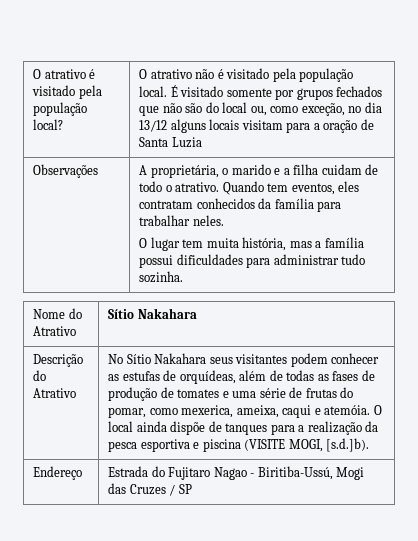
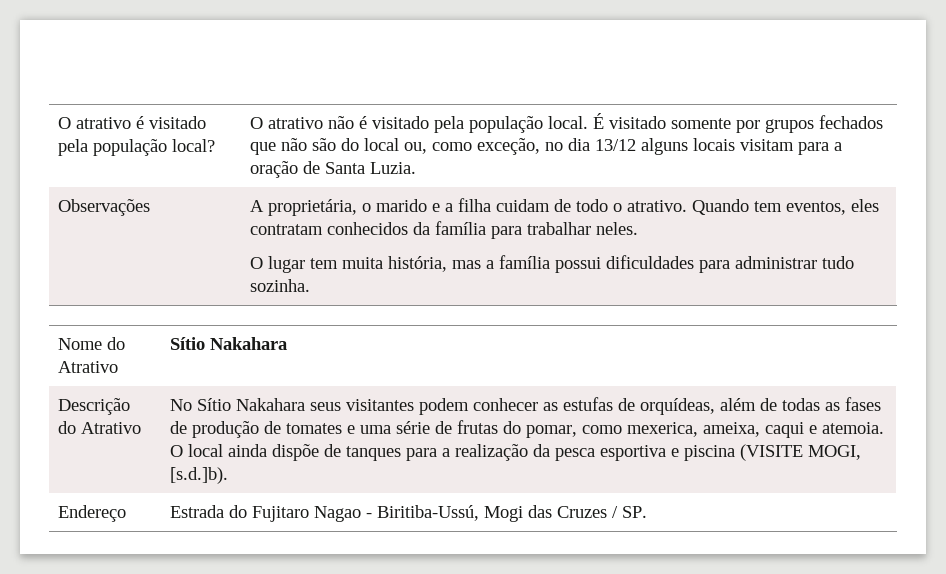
- É visitado somente por grupos fechados que não são do local ou, como exceção, no dia 13/12 alguns locais visitam para a oração de Santa Luzia
+ É visitado somente por grupos fechados que não são do local ou, como exceção, no dia 13/12 alguns locais visitam para a oração de Santa Luzia.
- No Sítio Nakahara seus visitantes podem conhecer as estufas de orquídeas, além de todas as fases de produção de tomates e uma série de frutas do pomar, como mexerica, ameixa, caqui e atemóia.
+ No Sítio Nakahara seus visitantes podem conhecer as estufas de orquídeas, além de todas as fases de produção de tomates e uma série de frutas do pomar, como mexerica, ameixa, caqui e atemoia.
- Endereço | Estrada do Fujitaro Nagao - Biritiba-Ussú, Mogi das Cruzes / SP
+ Endereço | Estrada do Fujitaro Nagao - Biritiba-Ussú, Mogi das Cruzes / SP.

